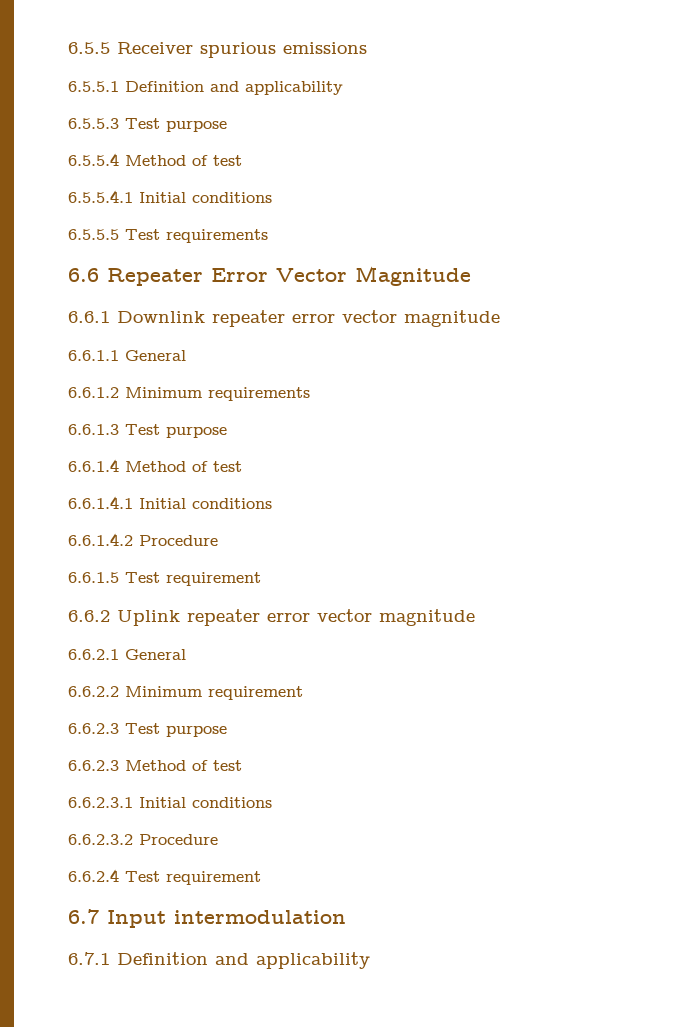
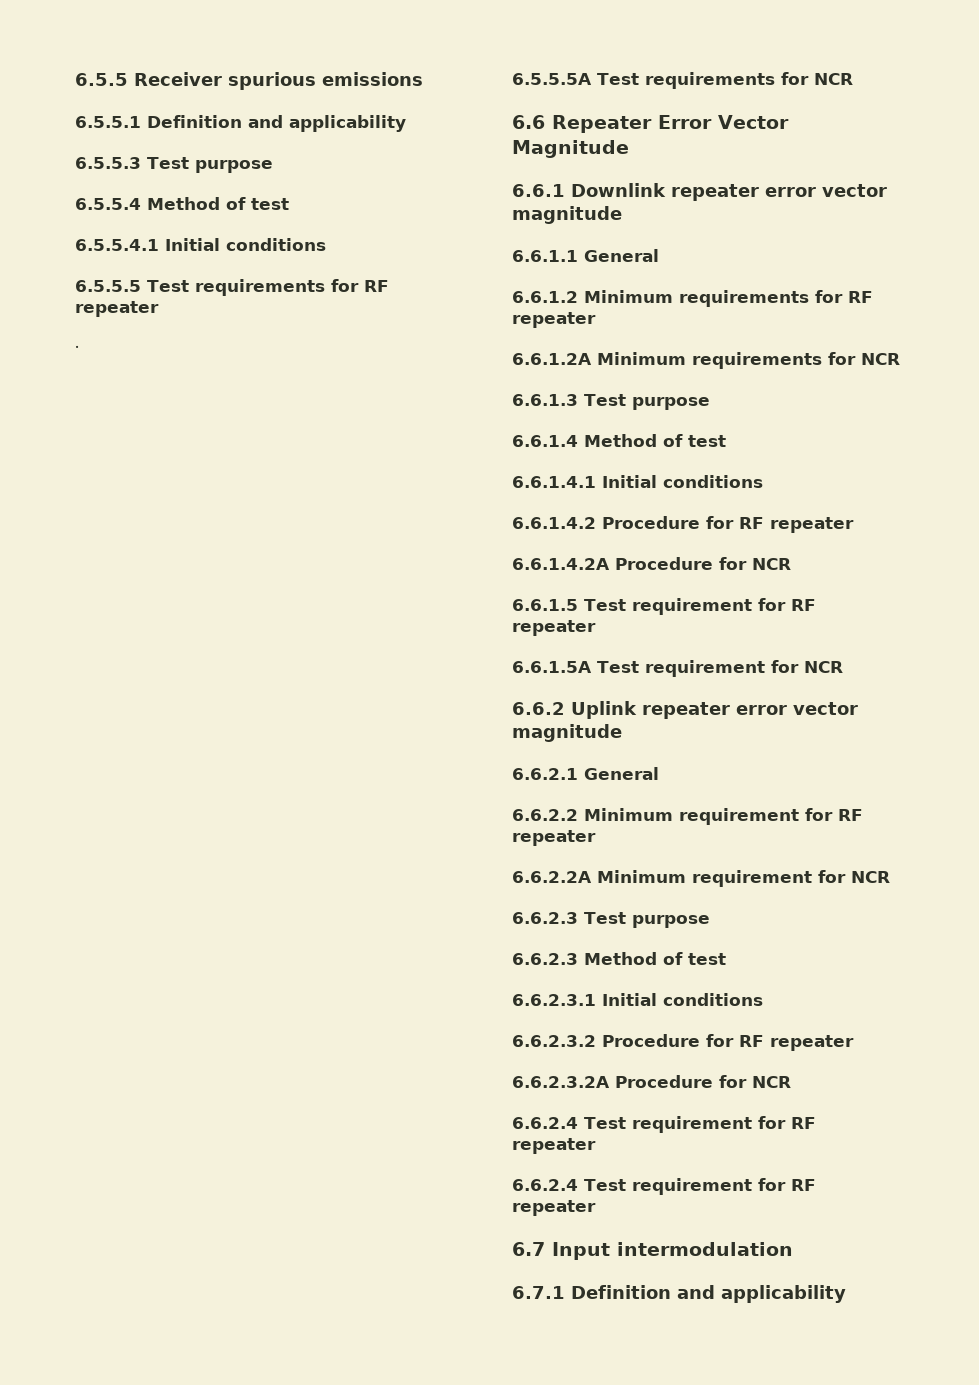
- 6.5.5.5 Test requirements
+ 6.5.5.5 Test requirements for RF repeater
+ .
+ 6.5.5.5A Test requirements for NCR
- 6.6.1.2 Minimum requirements
+ 6.6.1.2 Minimum requirements for RF repeater
+ 6.6.1.2A Minimum requirements for NCR
- 6.6.1.4.2 Procedure
- 6.6.1.5 Test requirement
+ 6.6.1.4.2 Procedure for RF repeater
+ 6.6.1.4.2A Procedure for NCR
+ 6.6.1.5 Test requirement for RF repeater
+ 6.6.1.5A Test requirement for NCR
- 6.6.2.2 Minimum requirement
+ 6.6.2.2 Minimum requirement for RF repeater
+ 6.6.2.2A Minimum requirement for NCR
- 6.6.2.3.2 Procedure
- 6.6.2.4 Test requirement
+ 6.6.2.3.2 Procedure for RF repeater
+ 6.6.2.3.2A Procedure for NCR
+ 6.6.2.4 Test requirement for RF repeater
+ 6.6.2.4 Test requirement for RF repeater

